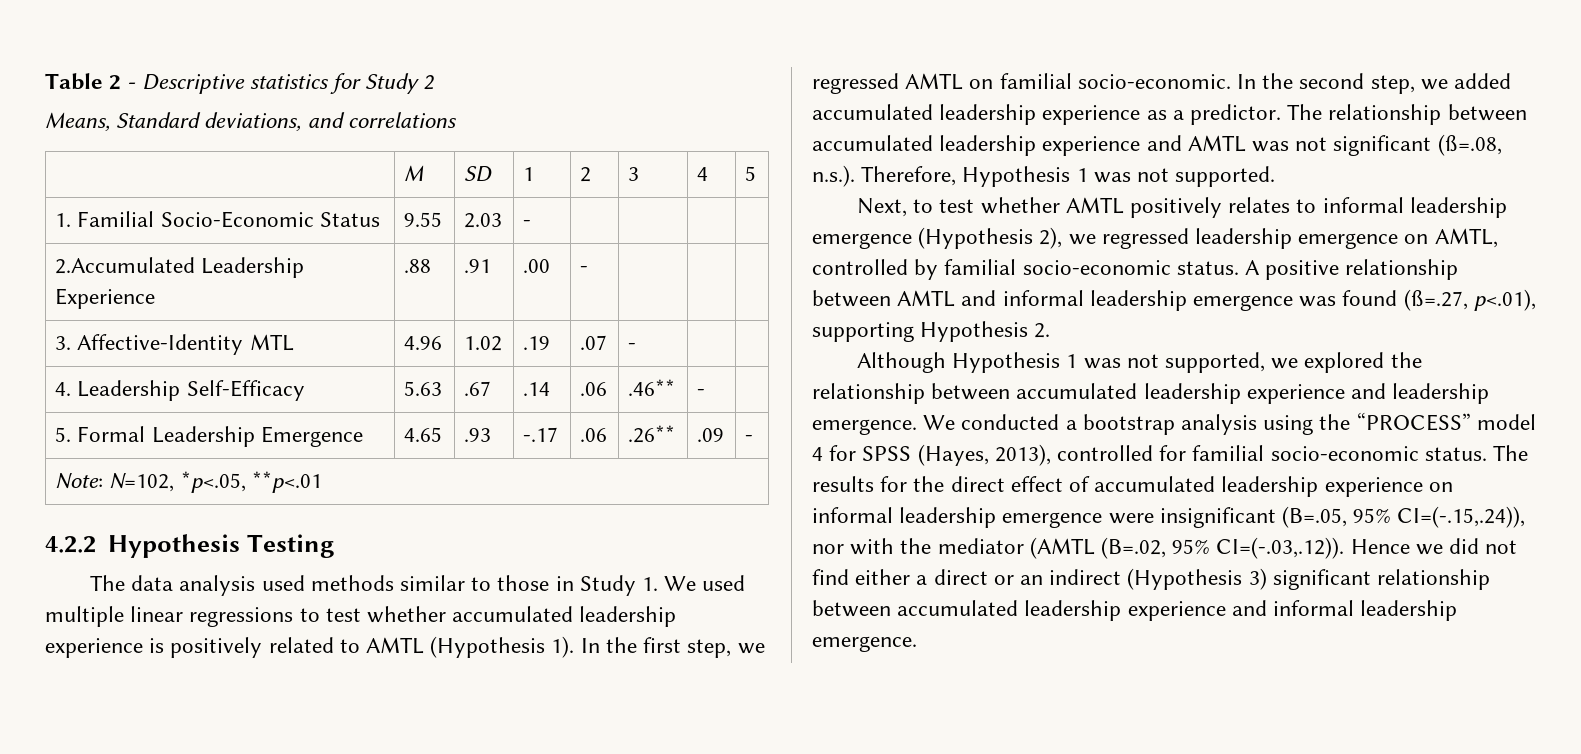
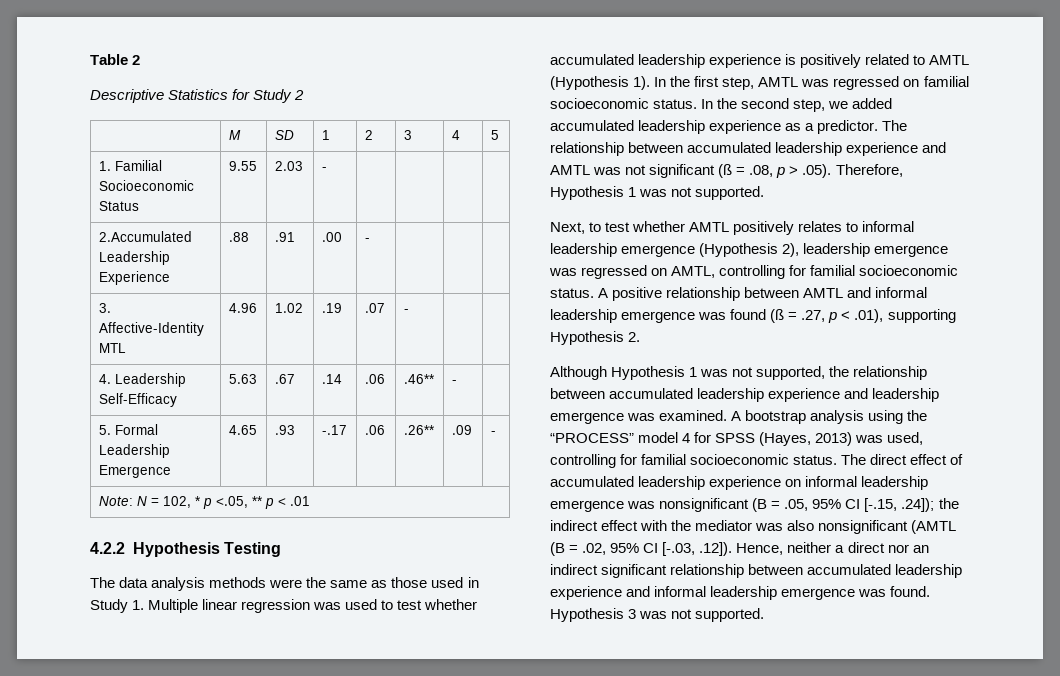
- Table 2 - Descriptive statistics for Study 2
+ Table 2
+ Descriptive Statistics for Study 2
- Means, Standard deviations, and correlations
- 1. Familial Socio-Economic Status | 9.55 | 2.03 | - | | | |
+ 1. Familial Socioeconomic Status | 9.55 | 2.03 | - | | | |
- Note: N=102, *p<.05, **p<.01
+ Note: N = 102, * p <.05, ** p < .01
- The data analysis used methods similar to those in Study 1. We used multiple linear regressions to test whether accumulated leadership experience is positively related to AMTL (Hypothesis 1).
+ The data analysis methods were the same as those used in Study 1. Multiple linear regression was used to test whether accumulated leadership experience is positively related to AMTL (Hypothesis 1).
- In the first step, we regressed AMTL on familial socio-economic.
+ In the first step, AMTL was regressed on familial socioeconomic status.
- The relationship between accumulated leadership experience and AMTL was not significant (ß=.08, n.s.). Therefore, Hypothesis 1 was not supported.
+ The relationship between accumulated leadership experience and AMTL was not significant (ß = .08, p > .05). Therefore, Hypothesis 1 was not supported.
- Next, to test whether AMTL positively relates to informal leadership emergence (Hypothesis 2), we regressed leadership emergence on AMTL, controlled by familial socio-economic status.
+ Next, to test whether AMTL positively relates to informal leadership emergence (Hypothesis 2), leadership emergence was regressed on AMTL, controlling for familial socioeconomic status.
- A positive relationship between AMTL and informal leadership emergence was found (ß=.27, p<.01), supporting Hypothesis 2.
+ A positive relationship between AMTL and informal leadership emergence was found (ß = .27, p < .01), supporting Hypothesis 2.
- Although Hypothesis 1 was not supported, we explored the relationship between accumulated leadership experience and leadership emergence. We conducted a bootstrap analysis using the “PROCESS” model 4 for SPSS (Hayes, 2013), controlled for familial socio-economic status.
+ Although Hypothesis 1 was not supported, the relationship between accumulated leadership experience and leadership emergence was examined. A bootstrap analysis using the “PROCESS” model 4 for SPSS (Hayes, 2013) was used, controlling for familial socioeconomic status.
- The results for the direct effect of accumulated leadership experience on informal leadership emergence were insignificant (B=.05, 95% CI=(-.15,.24)), nor with the mediator (AMTL (B=.02, 95% CI=(-.03,.12)). Hence we did not find either a direct or an indirect (Hypothesis 3) significant relationship between accumulated leadership experience and informal leadership emergence.
+ The direct effect of accumulated leadership experience on informal leadership emergence was nonsignificant (B = .05, 95% CI [-.15, .24]); the indirect effect with the mediator was also nonsignificant (AMTL (B = .02, 95% CI [-.03, .12]). Hence, neither a direct nor an indirect significant relationship between accumulated leadership experience and informal leadership emergence was found. Hypothesis 3 was not supported.

